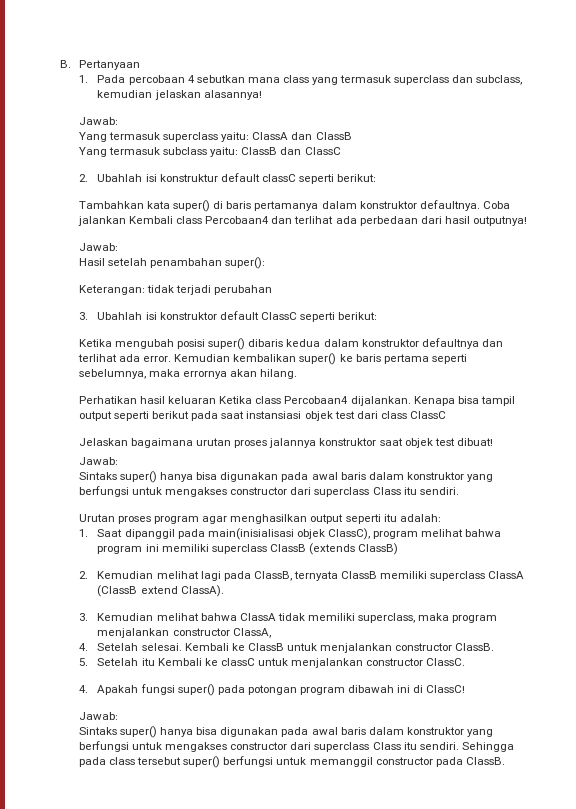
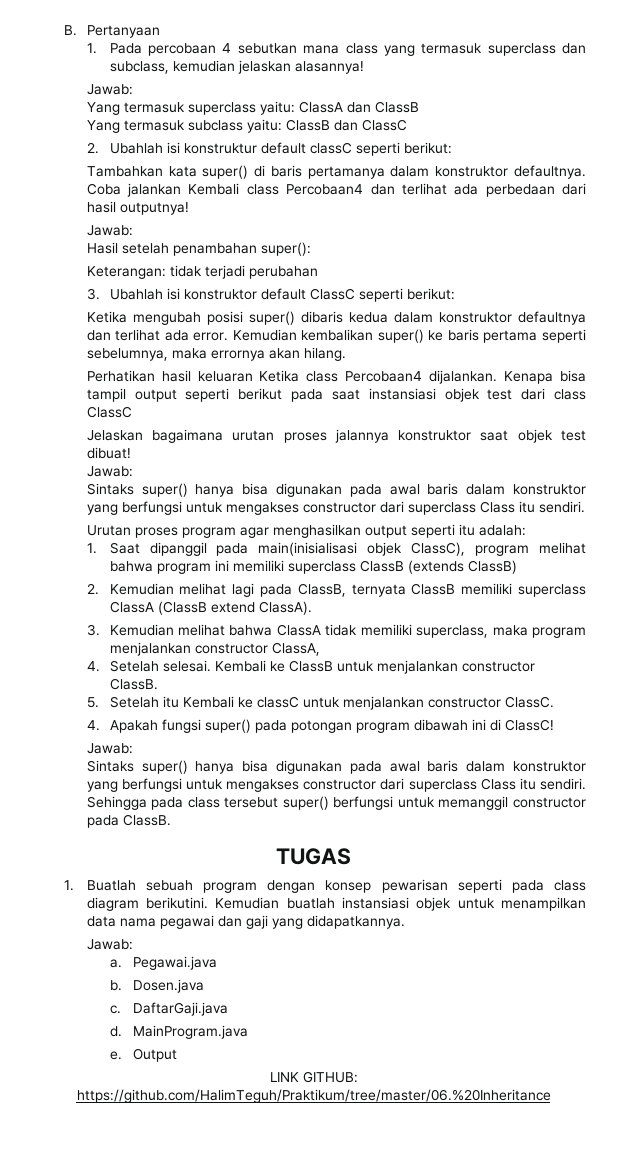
+ TUGAS
+ 1. Buatlah sebuah program dengan konsep pewarisan seperti pada class diagram berikutini. Kemudian buatlah instansiasi objek untuk menampilkan data nama pegawai dan gaji yang didapatkannya.
+ Jawab:
+ a. Pegawai.java
+ b. Dosen.java
+ c. DaftarGaji.java
+ d. MainProgram.java
+ e. Output
+ LINK GITHUB: https://github.com/HalimTeguh/Praktikum/tree/master/06.%20Inheritance

